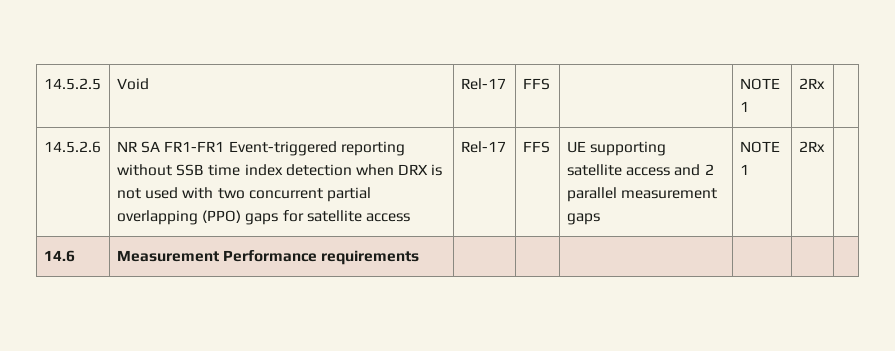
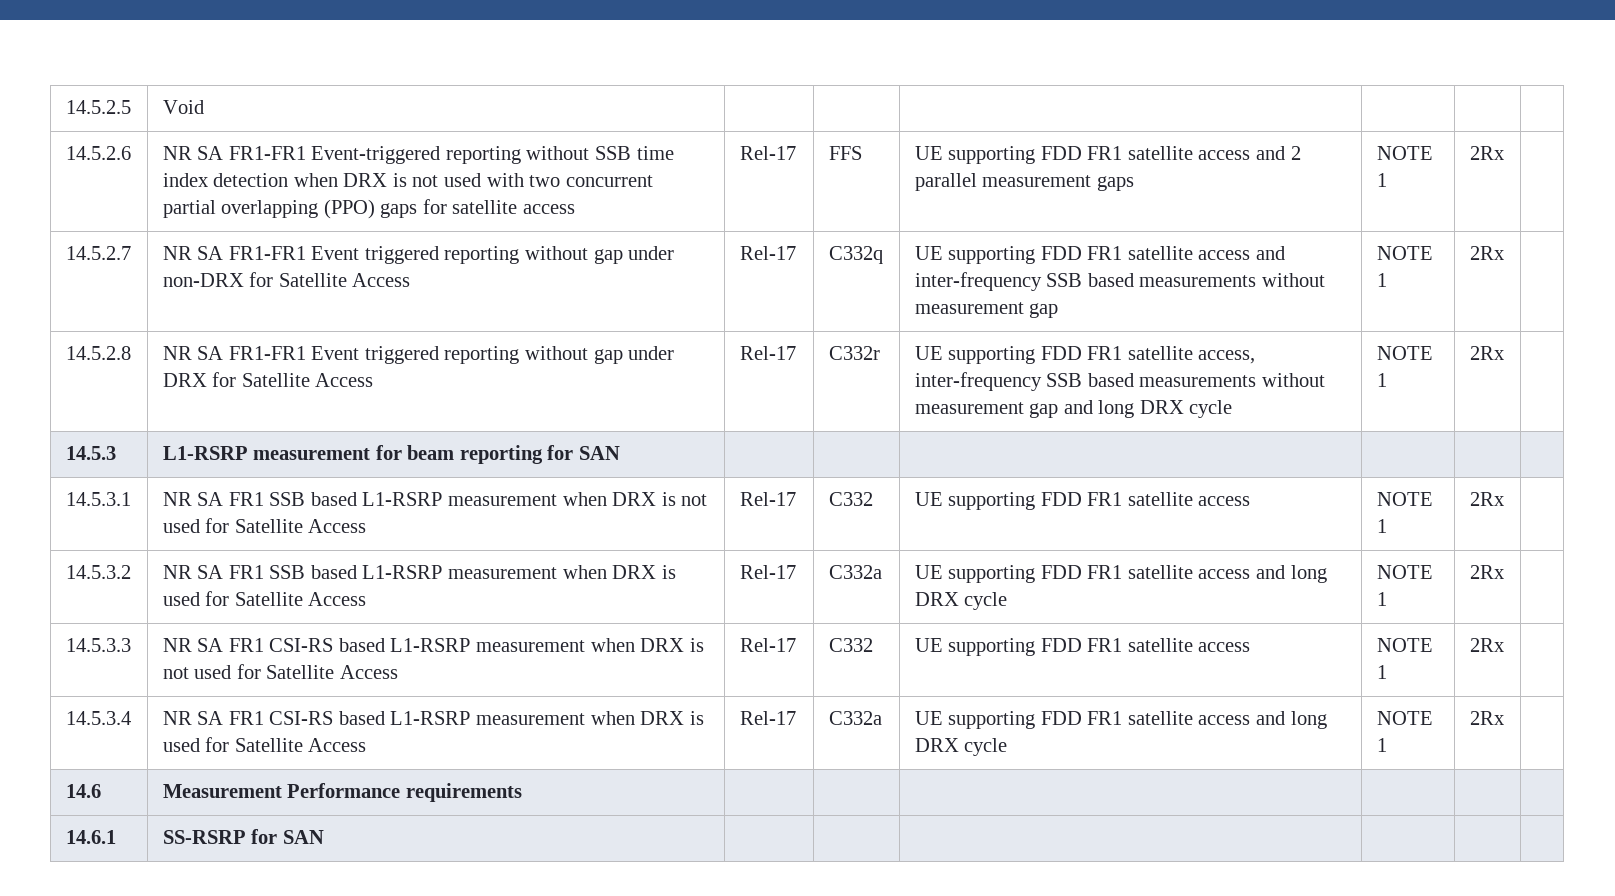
- 14.5.2.5 | Void | Rel-17 | FFS | | NOTE 1 | 2Rx |
+ 14.5.2.5 | Void | | | | | |
- UE supporting satellite access and 2 parallel measurement gaps
+ UE supporting FDD FR1 satellite access and 2 parallel measurement gaps
+ 14.5.2.7 | NR SA FR1-FR1 Event triggered reporting without gap under non-DRX for Satellite Access | Rel-17 | C332q | UE supporting FDD FR1 satellite access and inter-frequency SSB based measurements without measurement gap | NOTE 1 | 2Rx |
+ 14.5.2.8 | NR SA FR1-FR1 Event triggered reporting without gap under DRX for Satellite Access | Rel-17 | C332r | UE supporting FDD FR1 satellite access, inter-frequency SSB based measurements without measurement gap and long DRX cycle | NOTE 1 | 2Rx |
+ 14.5.3 | L1-RSRP measurement for beam reporting for SAN | | | | | |
+ 14.5.3.1 | NR SA FR1 SSB based L1-RSRP measurement when DRX is not used for Satellite Access | Rel-17 | C332 | UE supporting FDD FR1 satellite access | NOTE 1 | 2Rx |
+ 14.5.3.2 | NR SA FR1 SSB based L1-RSRP measurement when DRX is used for Satellite Access | Rel-17 | C332a | UE supporting FDD FR1 satellite access and long DRX cycle | NOTE 1 | 2Rx |
+ 14.5.3.3 | NR SA FR1 CSI-RS based L1-RSRP measurement when DRX is not used for Satellite Access | Rel-17 | C332 | UE supporting FDD FR1 satellite access | NOTE 1 | 2Rx |
+ 14.5.3.4 | NR SA FR1 CSI-RS based L1-RSRP measurement when DRX is used for Satellite Access | Rel-17 | C332a | UE supporting FDD FR1 satellite access and long DRX cycle | NOTE 1 | 2Rx |
+ 14.6.1 | SS-RSRP for SAN | | | | | |

